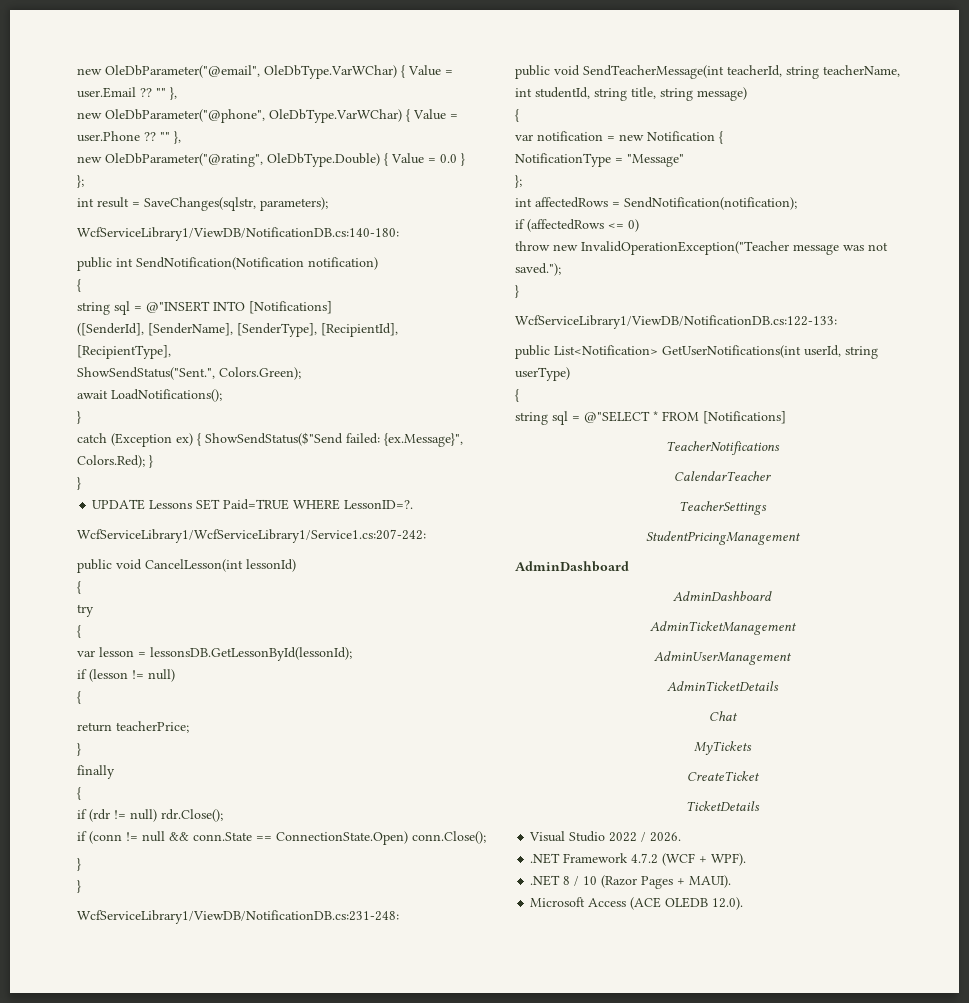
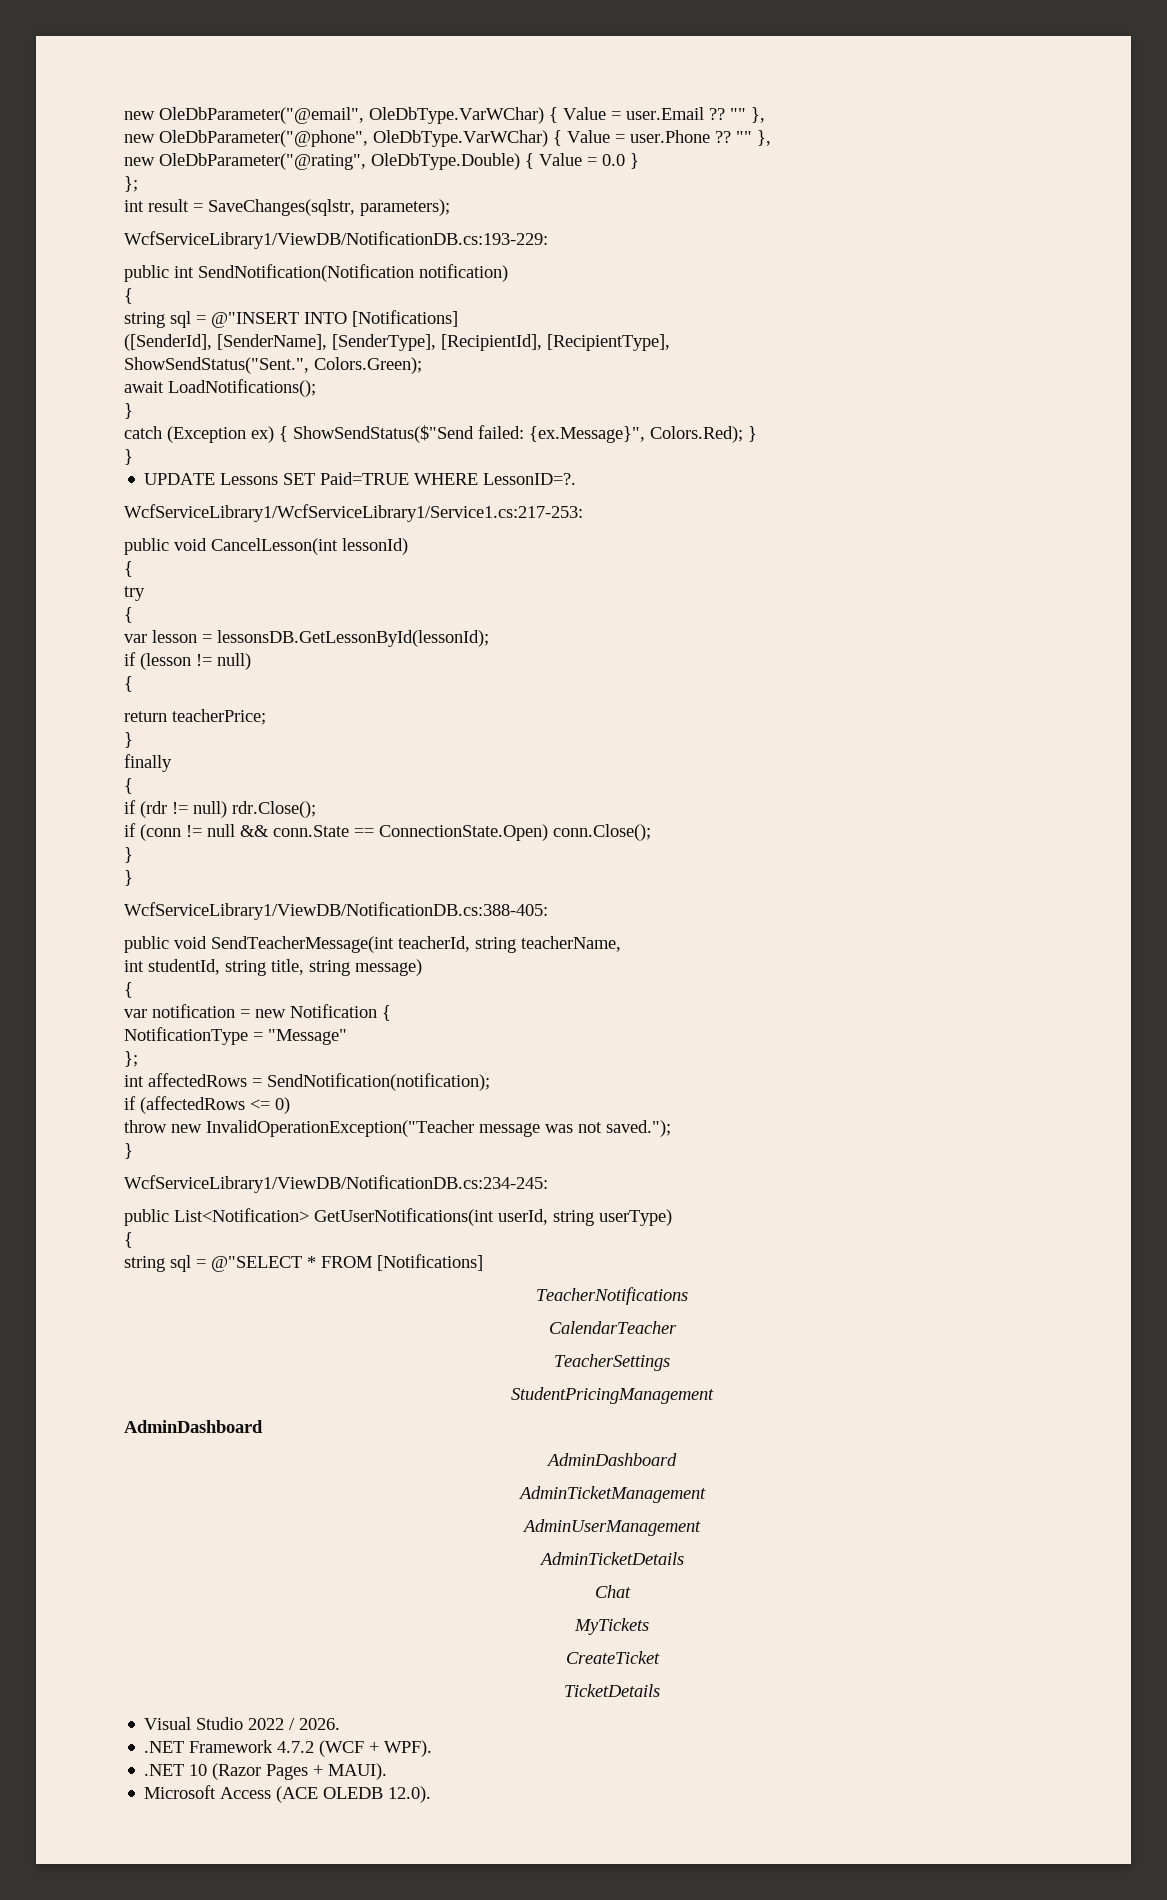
- WcfServiceLibrary1/ViewDB/NotificationDB.cs:140-180:
+ WcfServiceLibrary1/ViewDB/NotificationDB.cs:193-229:
- WcfServiceLibrary1/WcfServiceLibrary1/Service1.cs:207-242:
+ WcfServiceLibrary1/WcfServiceLibrary1/Service1.cs:217-253:
- WcfServiceLibrary1/ViewDB/NotificationDB.cs:231-248:
+ WcfServiceLibrary1/ViewDB/NotificationDB.cs:388-405:
- WcfServiceLibrary1/ViewDB/NotificationDB.cs:122-133:
+ WcfServiceLibrary1/ViewDB/NotificationDB.cs:234-245:
- .NET 8 / 10 (Razor Pages + MAUI).
+ .NET 10 (Razor Pages + MAUI).

